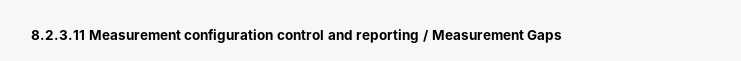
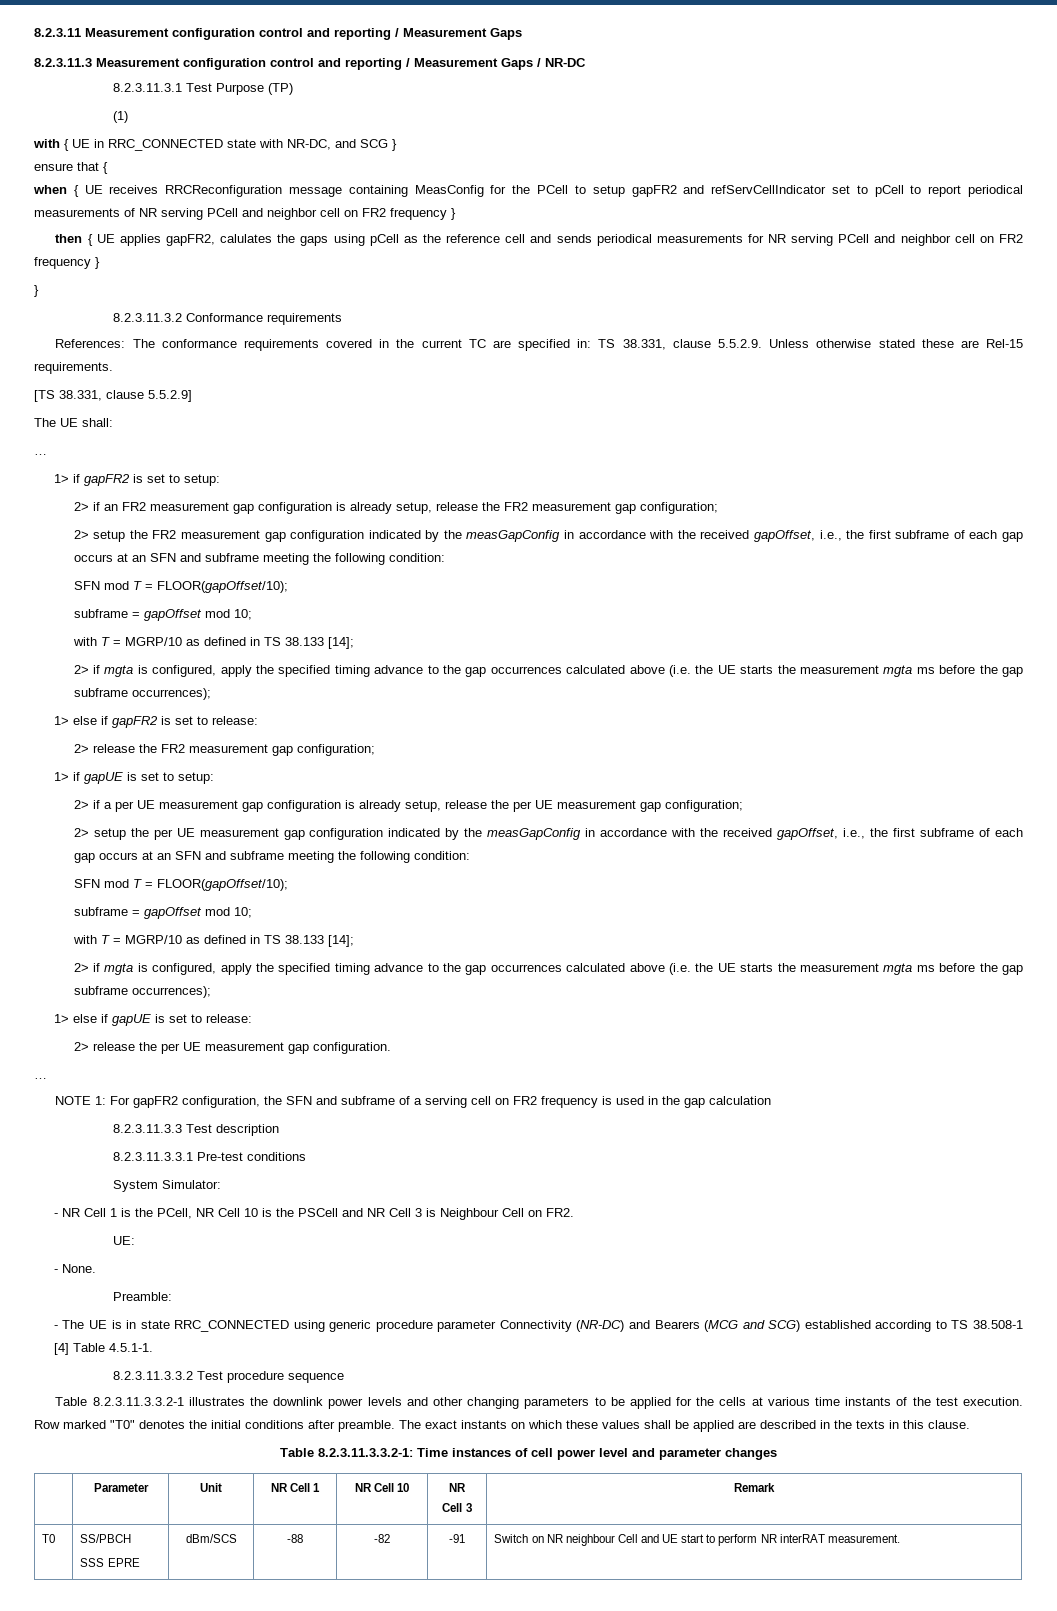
+ 8.2.3.11.3 Measurement configuration control and reporting / Measurement Gaps / NR-DC
+ 8.2.3.11.3.1 Test Purpose (TP)
+ (1)
+ with { UE in RRC_CONNECTED state with NR-DC, and SCG }
+ ensure that {
+ when { UE receives RRCReconfiguration message containing MeasConfig for the PCell to setup gapFR2 and refServCellIndicator set to pCell to report periodical measurements of NR serving PCell and neighbor cell on FR2 frequency }
+ then { UE applies gapFR2, calulates the gaps using pCell as the reference cell and sends periodical measurements for NR serving PCell and neighbor cell on FR2 frequency }
+ }
+ 8.2.3.11.3.2 Conformance requirements
+ References: The conformance requirements covered in the current TC are specified in: TS 38.331, clause 5.5.2.9. Unless otherwise stated these are Rel-15 requirements.
+ [TS 38.331, clause 5.5.2.9]
+ The UE shall:
+ …
+ 1> if gapFR2 is set to setup:
+ 2> if an FR2 measurement gap configuration is already setup, release the FR2 measurement gap configuration;
+ 2> setup the FR2 measurement gap configuration indicated by the measGapConfig in accordance with the received gapOffset, i.e., the first subframe of each gap occurs at an SFN and subframe meeting the following condition:
+ SFN mod T = FLOOR(gapOffset/10);
+ subframe = gapOffset mod 10;
+ with T = MGRP/10 as defined in TS 38.133 [14];
+ 2> if mgta is configured, apply the specified timing advance to the gap occurrences calculated above (i.e. the UE starts the measurement mgta ms before the gap subframe occurrences);
+ 1> else if gapFR2 is set to release:
+ 2> release the FR2 measurement gap configuration;
+ 1> if gapUE is set to setup:
+ 2> if a per UE measurement gap configuration is already setup, release the per UE measurement gap configuration;
+ 2> setup the per UE measurement gap configuration indicated by the measGapConfig in accordance with the received gapOffset, i.e., the first subframe of each gap occurs at an SFN and subframe meeting the following condition:
+ SFN mod T = FLOOR(gapOffset/10);
+ subframe = gapOffset mod 10;
+ with T = MGRP/10 as defined in TS 38.133 [14];
+ 2> if mgta is configured, apply the specified timing advance to the gap occurrences calculated above (i.e. the UE starts the measurement mgta ms before the gap subframe occurrences);
+ 1> else if gapUE is set to release:
+ 2> release the per UE measurement gap configuration.
+ …
+ NOTE 1: For gapFR2 configuration, the SFN and subframe of a serving cell on FR2 frequency is used in the gap calculation
+ 8.2.3.11.3.3 Test description
+ 8.2.3.11.3.3.1 Pre-test conditions
+ System Simulator:
+ - NR Cell 1 is the PCell, NR Cell 10 is the PSCell and NR Cell 3 is Neighbour Cell on FR2.
+ UE:
+ - None.
+ Preamble:
+ - The UE is in state RRC_CONNECTED using generic procedure parameter Connectivity (NR-DC) and Bearers (MCG and SCG) established according to TS 38.508-1 [4] Table 4.5.1-1.
+ 8.2.3.11.3.3.2 Test procedure sequence
+ Table 8.2.3.11.3.3.2-1 illustrates the downlink power levels and other changing parameters to be applied for the cells at various time instants of the test execution. Row marked "T0" denotes the initial conditions after preamble. The exact instants on which these values shall be applied are described in the texts in this clause.
+ Table 8.2.3.11.3.3.2-1: Time instances of cell power level and parameter changes
+ | Parameter | Unit | NR Cell 1 | NR Cell 10 | NR
+ Cell 3 | Remark
+ T0 | SS/PBCH
+ SSS EPRE | dBm/SCS | -88 | -82 | -91 | Switch on NR neighbour Cell and UE start to perform NR interRAT measurement.

